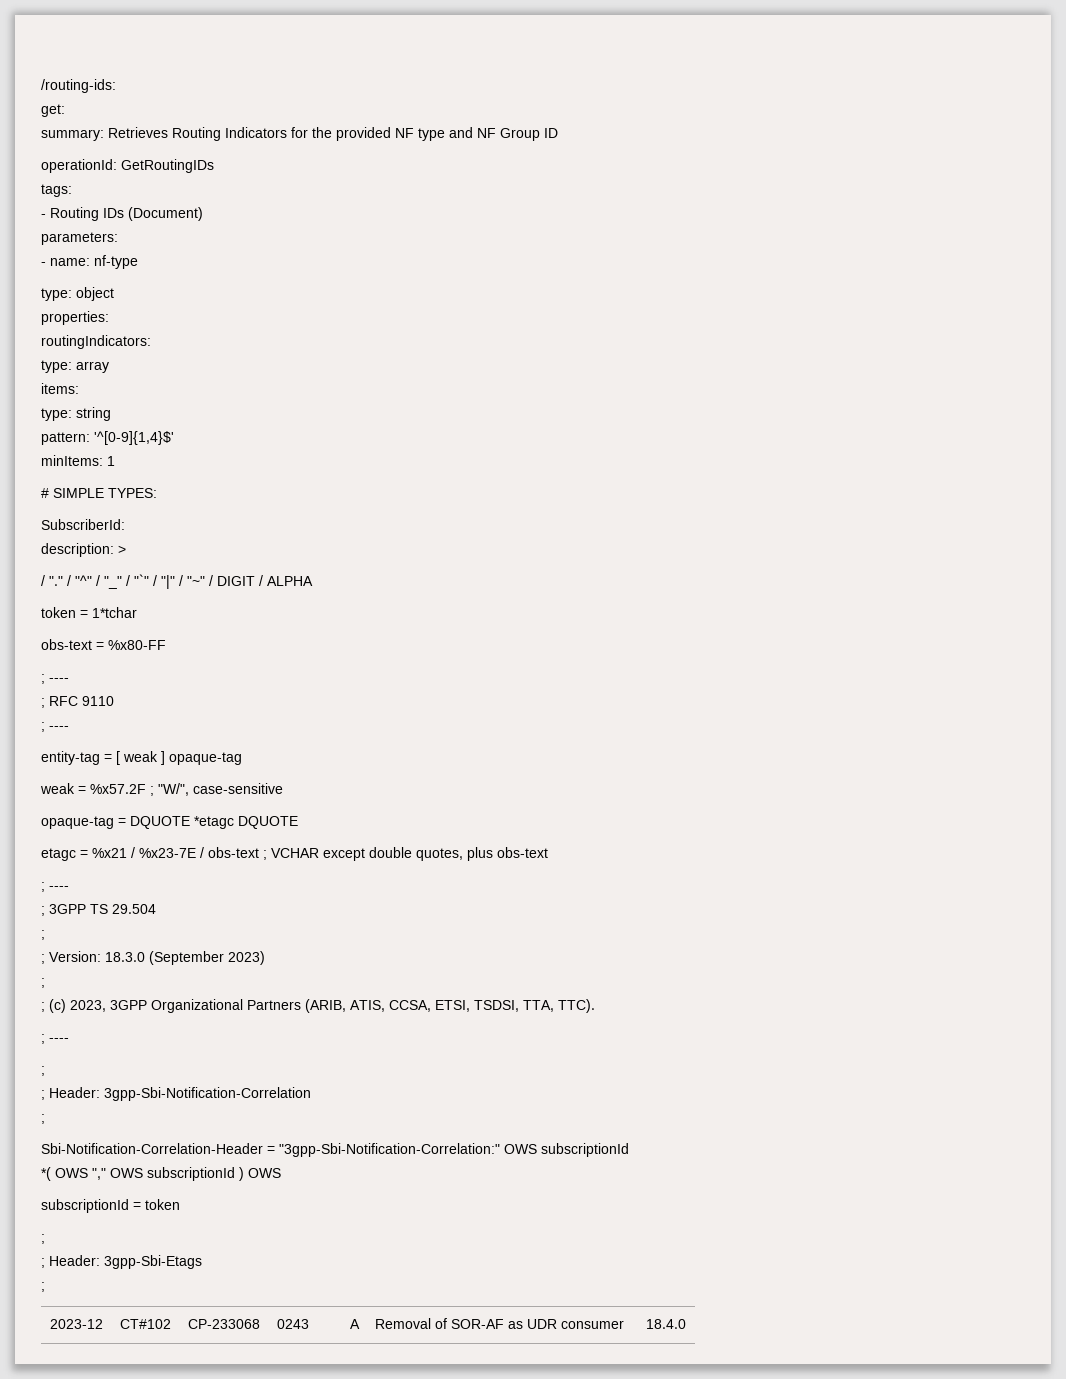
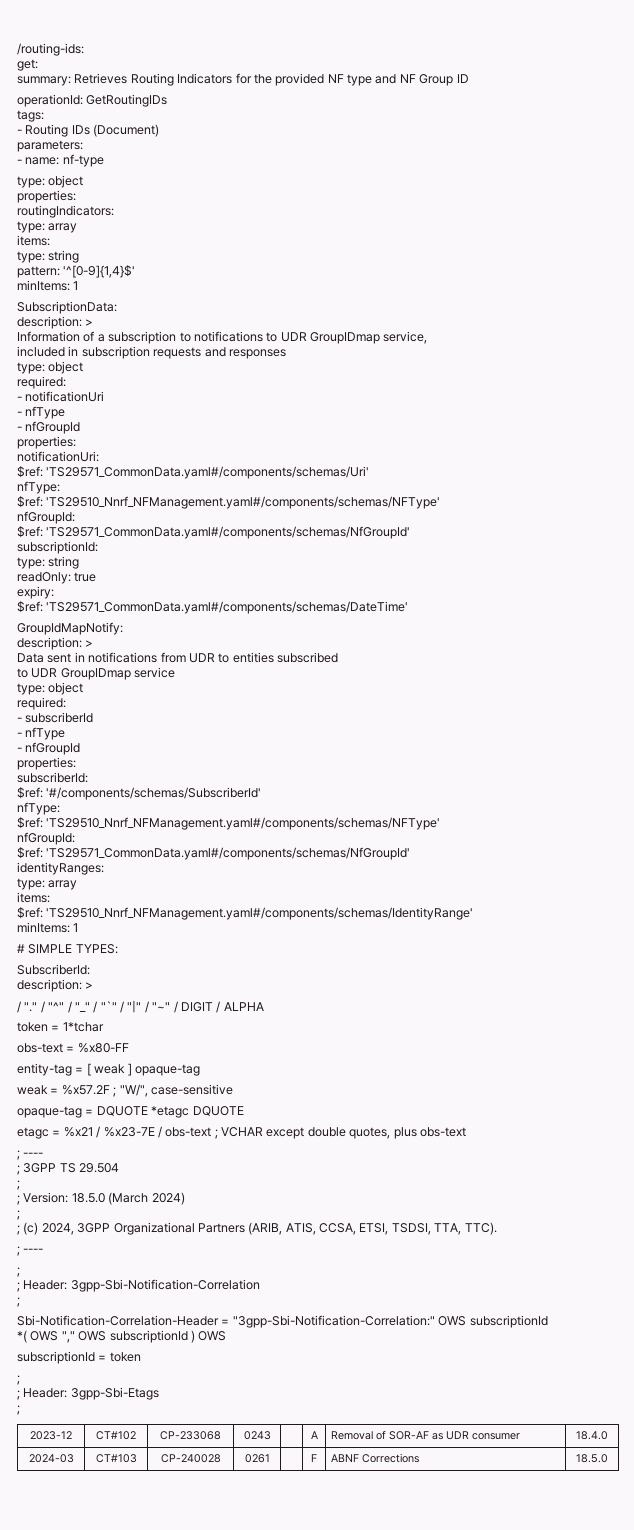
+ SubscriptionData:
+ description: >
+ Information of a subscription to notifications to UDR GroupIDmap service,
+ included in subscription requests and responses
+ type: object
+ required:
+ - notificationUri
+ - nfType
+ - nfGroupId
+ properties:
+ notificationUri:
+ $ref: 'TS29571_CommonData.yaml#/components/schemas/Uri'
+ nfType:
+ $ref: 'TS29510_Nnrf_NFManagement.yaml#/components/schemas/NFType'
+ nfGroupId:
+ $ref: 'TS29571_CommonData.yaml#/components/schemas/NfGroupId'
+ subscriptionId:
+ type: string
+ readOnly: true
+ expiry:
+ $ref: 'TS29571_CommonData.yaml#/components/schemas/DateTime'
+ GroupIdMapNotify:
+ description: >
+ Data sent in notifications from UDR to entities subscribed
+ to UDR GroupIDmap service
+ type: object
+ required:
+ - subscriberId
+ - nfType
+ - nfGroupId
+ properties:
+ subscriberId:
+ $ref: '#/components/schemas/SubscriberId'
+ nfType:
+ $ref: 'TS29510_Nnrf_NFManagement.yaml#/components/schemas/NFType'
+ nfGroupId:
+ $ref: 'TS29571_CommonData.yaml#/components/schemas/NfGroupId'
+ identityRanges:
+ type: array
+ items:
+ $ref: 'TS29510_Nnrf_NFManagement.yaml#/components/schemas/IdentityRange'
+ minItems: 1
  obs-text = %x80-FF
- ; ----
- ; RFC 9110
- ; ----
- ; Version: 18.3.0 (September 2023)
+ ; Version: 18.5.0 (March 2024)
- ; (c) 2023, 3GPP Organizational Partners (ARIB, ATIS, CCSA, ETSI, TSDSI, TTA, TTC).
+ ; (c) 2024, 3GPP Organizational Partners (ARIB, ATIS, CCSA, ETSI, TSDSI, TTA, TTC).
+ 2024-03 | CT#103 | CP-240028 | 0261 | | F | ABNF Corrections | 18.5.0

